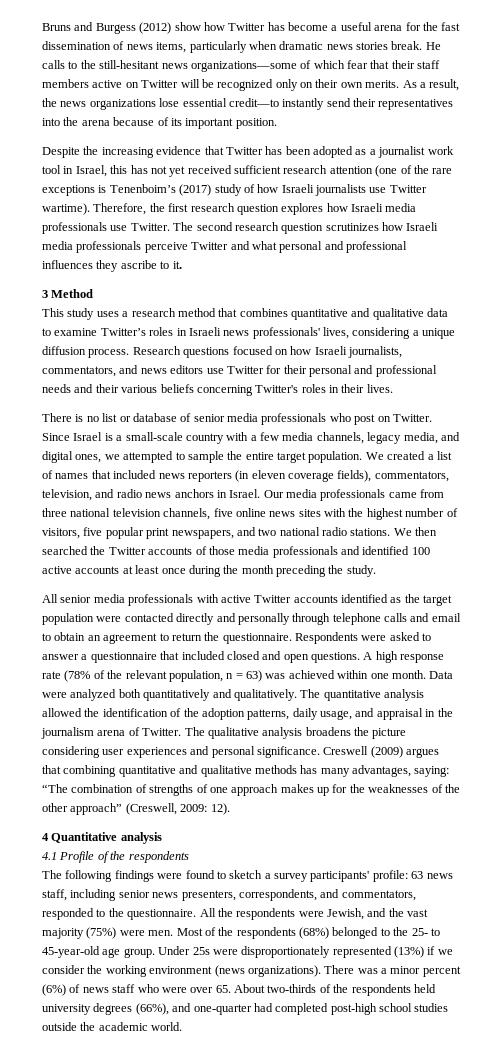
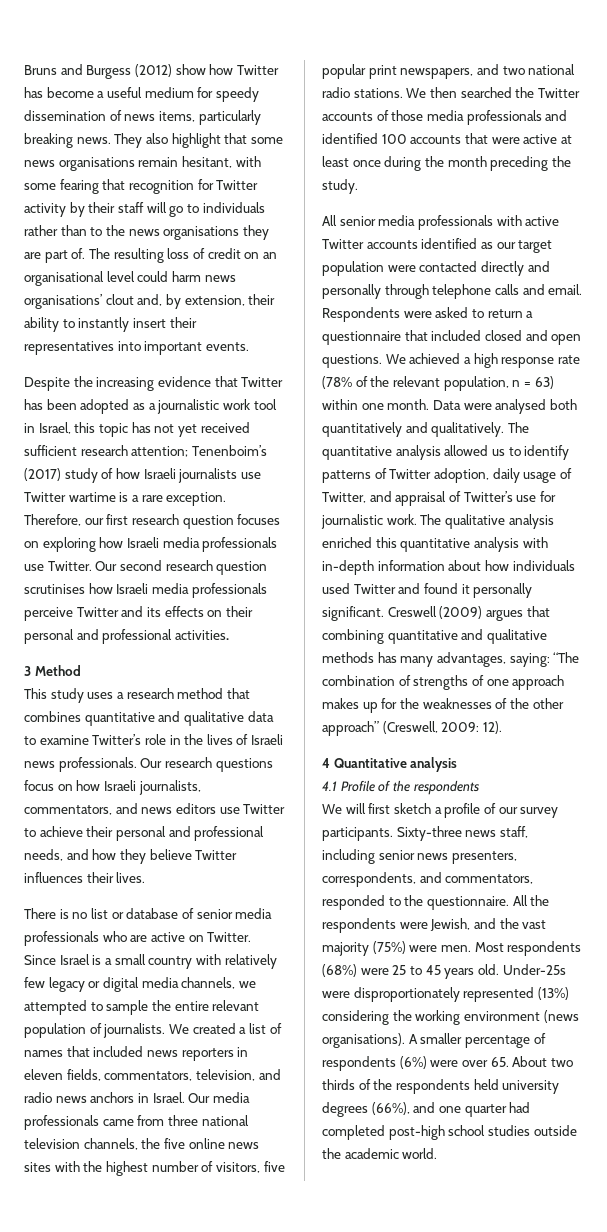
- Bruns and Burgess (2012) show how Twitter has become a useful arena for the fast dissemination of news items, particularly when dramatic news stories break. He calls to the still-hesitant news organizations—some of which fear that their staff members active on Twitter will be recognized only on their own merits. As a result, the news organizations lose essential credit—to instantly send their representatives into the arena because of its important position.
+ Bruns and Burgess (2012) show how Twitter has become a useful medium for speedy dissemination of news items, particularly breaking news. They also highlight that some news organisations remain hesitant, with some fearing that recognition for Twitter activity by their staff will go to individuals rather than to the news organisations they are part of. The resulting loss of credit on an organisational level could harm news organisations’ clout and, by extension, their ability to instantly insert their representatives into important events.
- Despite the increasing evidence that Twitter has been adopted as a journalist work tool in Israel, this has not yet received sufficient research attention (one of the rare exceptions is Tenenboim’s (2017) study of how Israeli journalists use Twitter wartime). Therefore, the first research question explores how Israeli media professionals use Twitter.
+ Despite the increasing evidence that Twitter has been adopted as a journalistic work tool in Israel, this topic has not yet received sufficient research attention; Tenenboim’s (2017) study of how Israeli journalists use Twitter wartime is a rare exception. Therefore, our first research question focuses on exploring how Israeli media professionals use Twitter.
- The second research question scrutinizes how Israeli media professionals perceive Twitter and what personal and professional influences they ascribe to it.
+ Our second research question scrutinises how Israeli media professionals perceive Twitter and its effects on their personal and professional activities.
- This study uses a research method that combines quantitative and qualitative data to examine Twitter’s roles in Israeli news professionals' lives, considering a unique diffusion process. Research questions focused on how Israeli journalists, commentators, and news editors use Twitter for their personal and professional needs and their various beliefs concerning Twitter's roles in their lives.
+ This study uses a research method that combines quantitative and qualitative data to examine Twitter’s role in the lives of Israeli news professionals. Our research questions focus on how Israeli journalists, commentators, and news editors use Twitter to achieve their personal and professional needs, and how they believe Twitter influences their lives.
- There is no list or database of senior media professionals who post on Twitter.
+ There is no list or database of senior media professionals who are active on Twitter.
- Since Israel is a small-scale country with a few media channels, legacy media, and digital ones, we attempted to sample the entire target population.
+ Since Israel is a small country with relatively few legacy or digital media channels, we attempted to sample the entire relevant population of journalists.
- We created a list of names that included news reporters (in eleven coverage fields), commentators, television, and radio news anchors in Israel.
+ We created a list of names that included news reporters in eleven fields, commentators, television, and radio news anchors in Israel.
- Our media professionals came from three national television channels, five online news sites with the highest number of visitors, five popular print newspapers, and two national radio stations.
+ Our media professionals came from three national television channels, the five online news sites with the highest number of visitors, five popular print newspapers, and two national radio stations.
- We then searched the Twitter accounts of those media professionals and identified 100 active accounts at least once during the month preceding the study.
+ We then searched the Twitter accounts of those media professionals and identified 100 accounts that were active at least once during the month preceding the study.
- All senior media professionals with active Twitter accounts identified as the target population were contacted directly and personally through telephone calls and email to obtain an agreement to return the questionnaire.
+ All senior media professionals with active Twitter accounts identified as our target population were contacted directly and personally through telephone calls and email.
- Respondents were asked to answer a questionnaire that included closed and open questions.
+ Respondents were asked to return a questionnaire that included closed and open questions.
- A high response rate (78% of the relevant population, n = 63) was achieved within one month.
+ We achieved a high response rate (78% of the relevant population, n = 63) within one month.
- Data were analyzed both quantitatively and qualitatively.
+ Data were analysed both quantitatively and qualitatively.
- The quantitative analysis allowed the identification of the adoption patterns, daily usage, and appraisal in the journalism arena of Twitter. The qualitative analysis broadens the picture considering user experiences and personal significance.
+ The quantitative analysis allowed us to identify patterns of Twitter adoption, daily usage of Twitter, and appraisal of Twitter’s use for journalistic work. The qualitative analysis enriched this quantitative analysis with in-depth information about how individuals used Twitter and found it personally significant.
- The following findings were found to sketch a survey participants' profile: 63 news staff, including senior news presenters, correspondents, and commentators, responded to the questionnaire.
+ We will first sketch a profile of our survey participants. Sixty-three news staff, including senior news presenters, correspondents, and commentators, responded to the questionnaire.
- Most of the respondents (68%) belonged to the 25- to 45-year-old age group. Under 25s were disproportionately represented (13%) if we consider the working environment (news organizations). There was a minor percent (6%) of news staff who were over 65. About two-thirds of the respondents held university degrees (66%), and one-quarter had completed post-high school studies outside the academic world.
+ Most respondents (68%) were 25 to 45 years old. Under-25s were disproportionately represented (13%) considering the working environment (news organisations). A smaller percentage of respondents (6%) were over 65. About two thirds of the respondents held university degrees (66%), and one quarter had completed post-high school studies outside the academic world.

